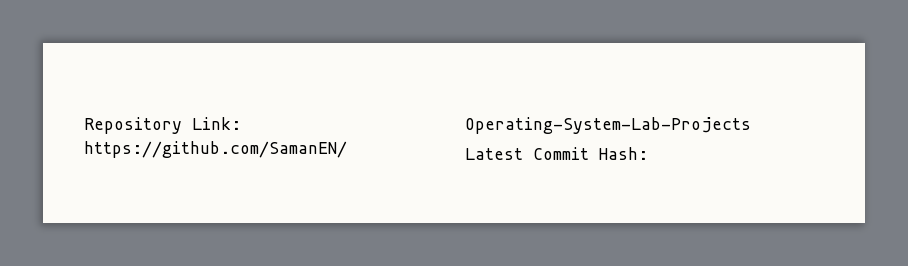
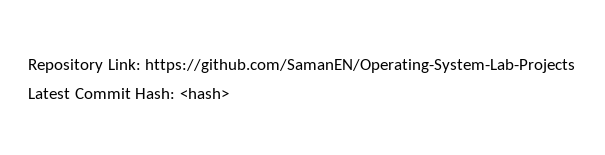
- Latest Commit Hash:
+ Latest Commit Hash: <hash>

